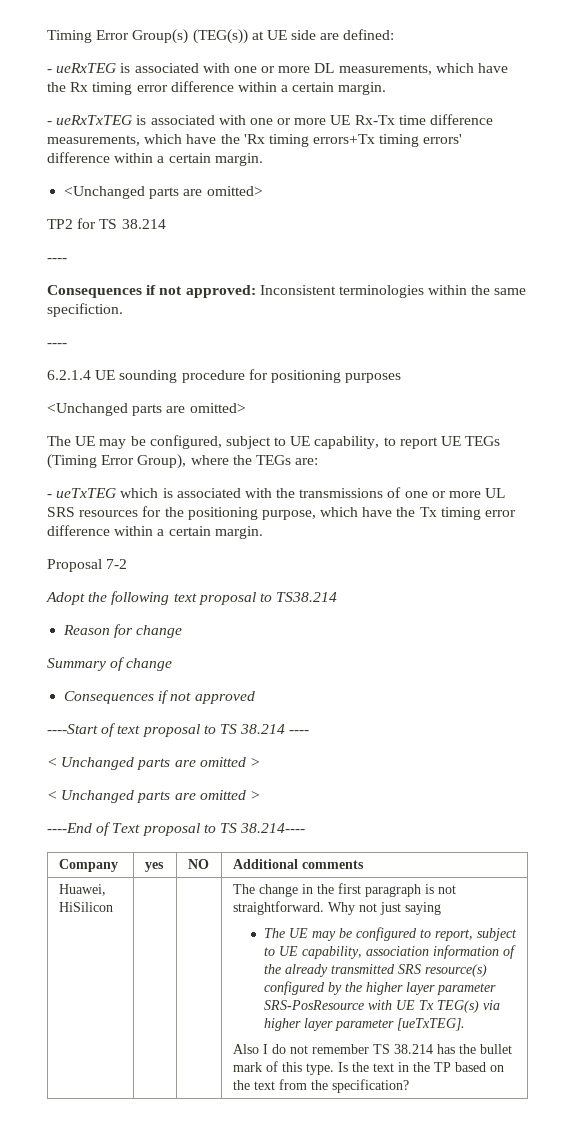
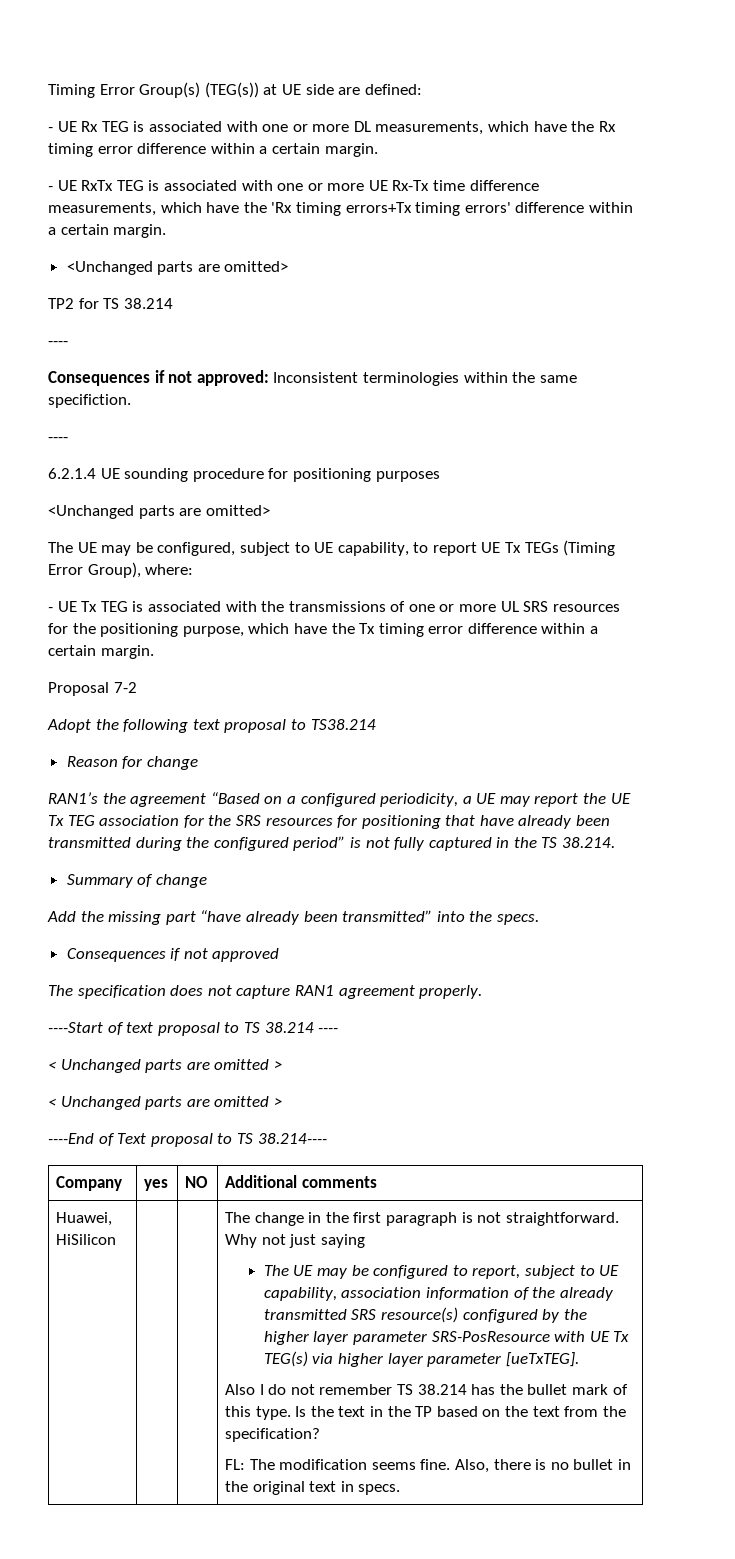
- - ueRxTEG is associated with one or more DL measurements, which have the Rx timing error difference within a certain margin.
+ - UE Rx TEG is associated with one or more DL measurements, which have the Rx timing error difference within a certain margin.
- - ueRxTxTEG is associated with one or more UE Rx-Tx time difference measurements, which have the 'Rx timing errors+Tx timing errors' difference within a certain margin.
+ - UE RxTx TEG is associated with one or more UE Rx-Tx time difference measurements, which have the 'Rx timing errors+Tx timing errors' difference within a certain margin.
- The UE may be configured, subject to UE capability, to report UE TEGs (Timing Error Group), where the TEGs are:
- - ueTxTEG which is associated with the transmissions of one or more UL SRS resources for the positioning purpose, which have the Tx timing error difference within a certain margin.
+ The UE may be configured, subject to UE capability, to report UE Tx TEGs (Timing Error Group), where:
+ - UE Tx TEG is associated with the transmissions of one or more UL SRS resources for the positioning purpose, which have the Tx timing error difference within a certain margin.
+ RAN1’s the agreement “Based on a configured periodicity, a UE may report the UE Tx TEG association for the SRS resources for positioning that have already been transmitted during the configured period” is not fully captured in the TS 38.214.
  Summary of change
+ Add the missing part “have already been transmitted” into the specs.
  Consequences if not approved
+ The specification does not capture RAN1 agreement properly.
+ FL: The modification seems fine. Also, there is no bullet in the original text in specs.

